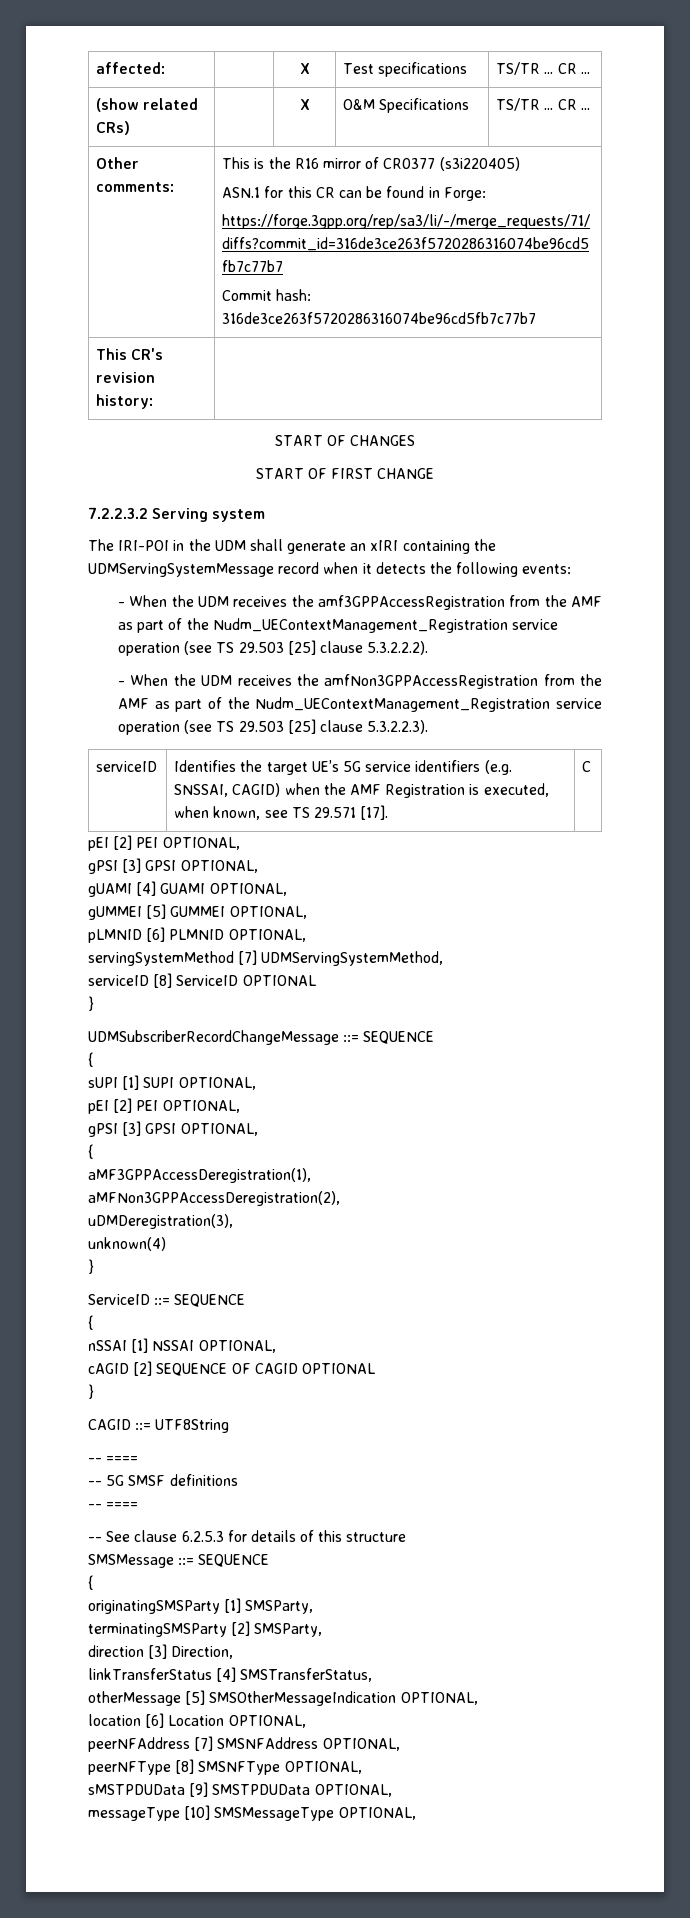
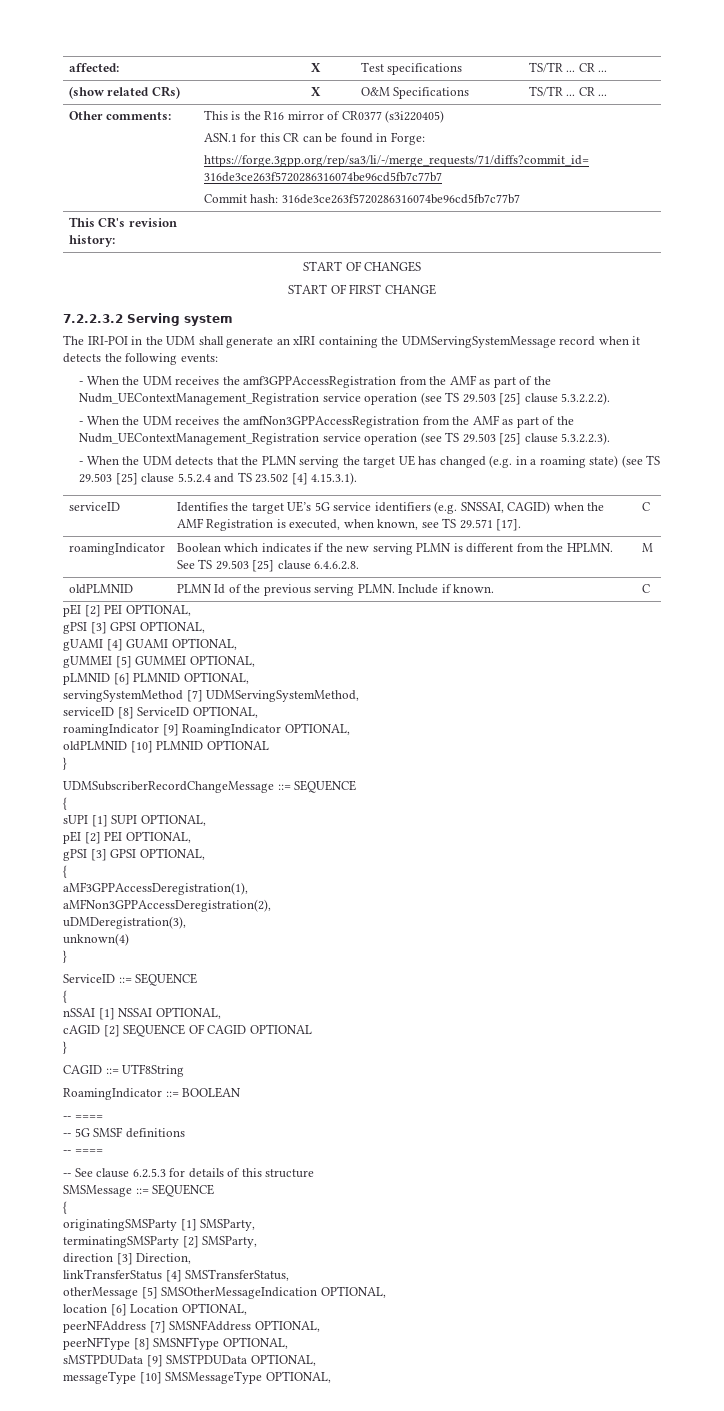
+ - When the UDM detects that the PLMN serving the target UE has changed (e.g. in a roaming state) (see TS 29.503 [25] clause 5.5.2.4 and TS 23.502 [4] 4.15.3.1).
+ roamingIndicator | Boolean which indicates if the new serving PLMN is different from the HPLMN. See TS 29.503 [25] clause 6.4.6.2.8. | M
+ oldPLMNID | PLMN Id of the previous serving PLMN. Include if known. | C
- serviceID [8] ServiceID OPTIONAL
+ serviceID [8] ServiceID OPTIONAL,
+ roamingIndicator [9] RoamingIndicator OPTIONAL,
+ oldPLMNID [10] PLMNID OPTIONAL
+ RoamingIndicator ::= BOOLEAN

